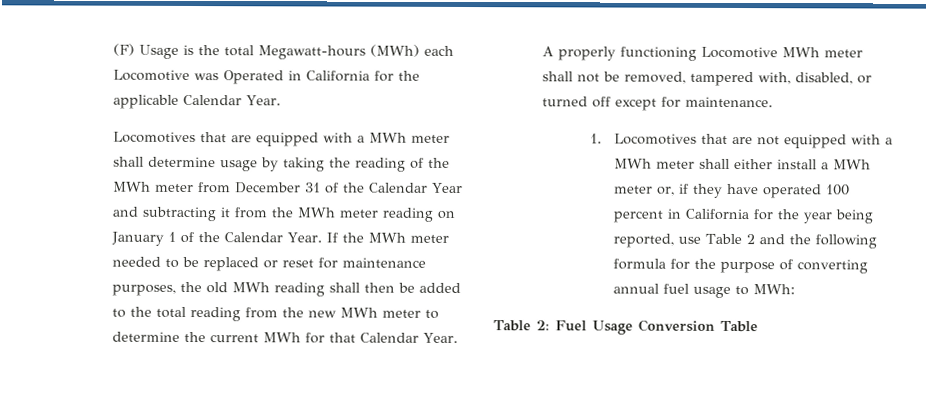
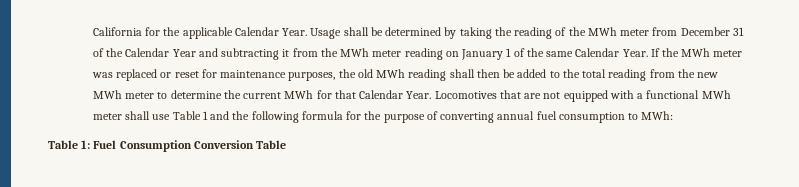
- (F) Usage is the total Megawatt-hours (MWh) each Locomotive was Operated in California for the applicable Calendar Year.
- Locomotives that are equipped with a MWh meter shall determine usage by taking the reading of the MWh meter from December 31 of the Calendar Year and subtracting it from the MWh meter reading on January 1 of the Calendar Year.
+ California for the applicable Calendar Year. Usage shall be determined by taking the reading of the MWh meter from December 31 of the Calendar Year and subtracting it from the MWh meter reading on January 1 of the same Calendar Year.
- If the MWh meter needed to be replaced or reset for maintenance purposes, the old MWh reading shall then be added to the total reading from the new MWh meter to determine the current MWh for that Calendar Year.
+ If the MWh meter was replaced or reset for maintenance purposes, the old MWh reading shall then be added to the total reading from the new MWh meter to determine the current MWh for that Calendar Year.
- A properly functioning Locomotive MWh meter shall not be removed, tampered with, disabled, or turned off except for maintenance.
- 1. Locomotives that are not equipped with a MWh meter shall either install a MWh meter or, if they have operated 100 percent in California for the year being reported, use Table 2 and the following formula for the purpose of converting annual fuel usage to MWh:
+ Locomotives that are not equipped with a functional MWh meter shall use Table 1 and the following formula for the purpose of converting annual fuel consumption to MWh:
- Table 2: Fuel Usage Conversion Table
+ Table 1: Fuel Consumption Conversion Table

